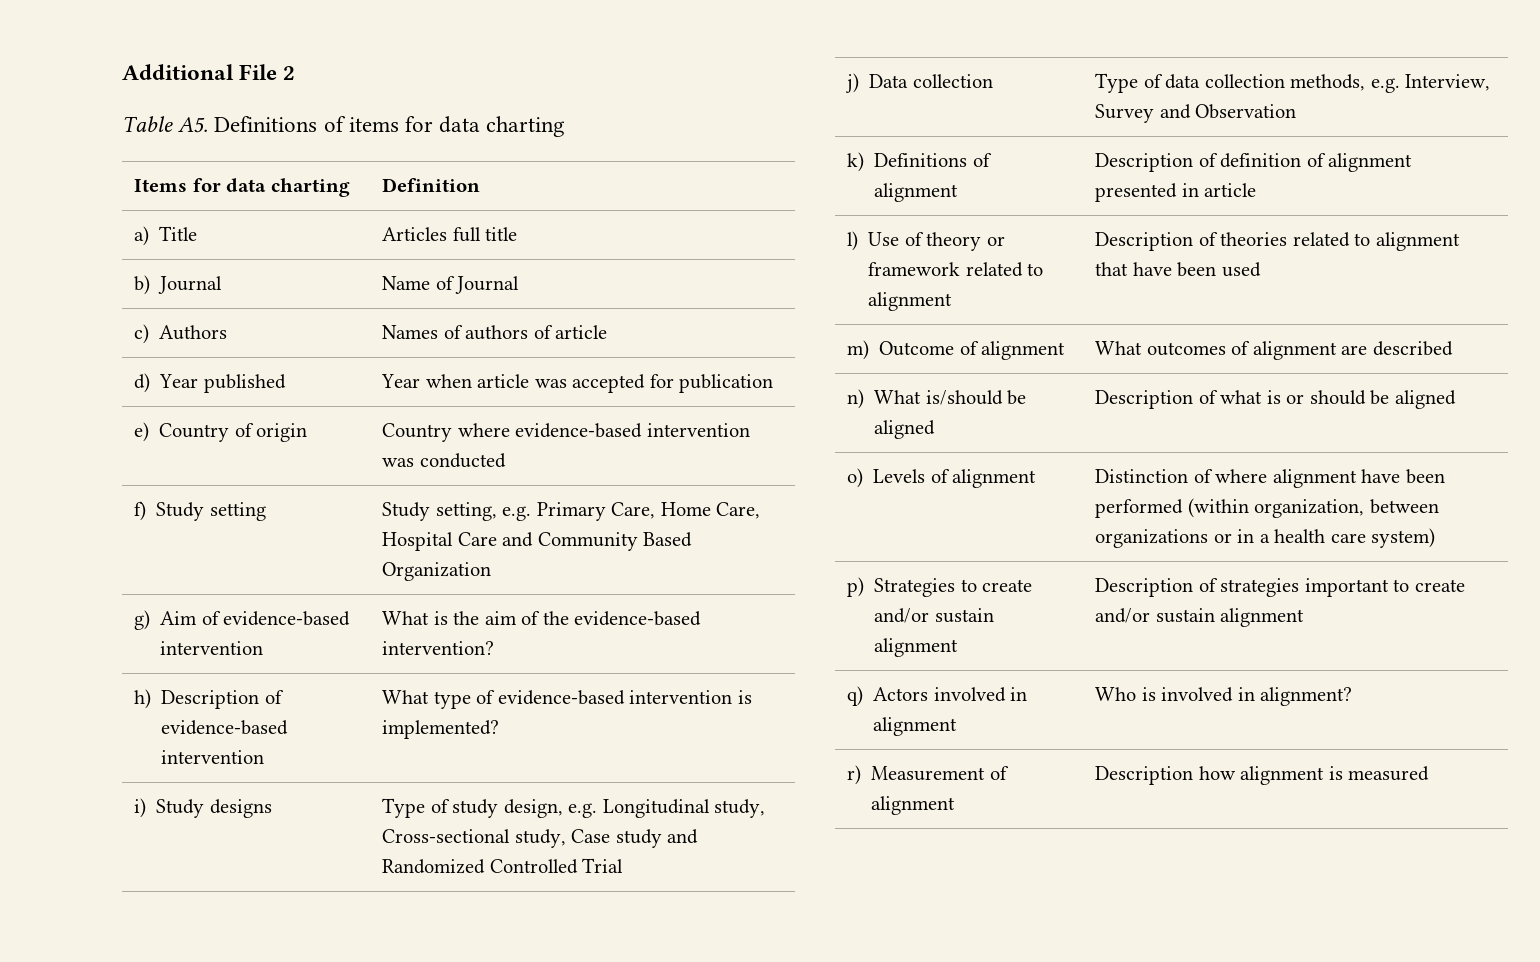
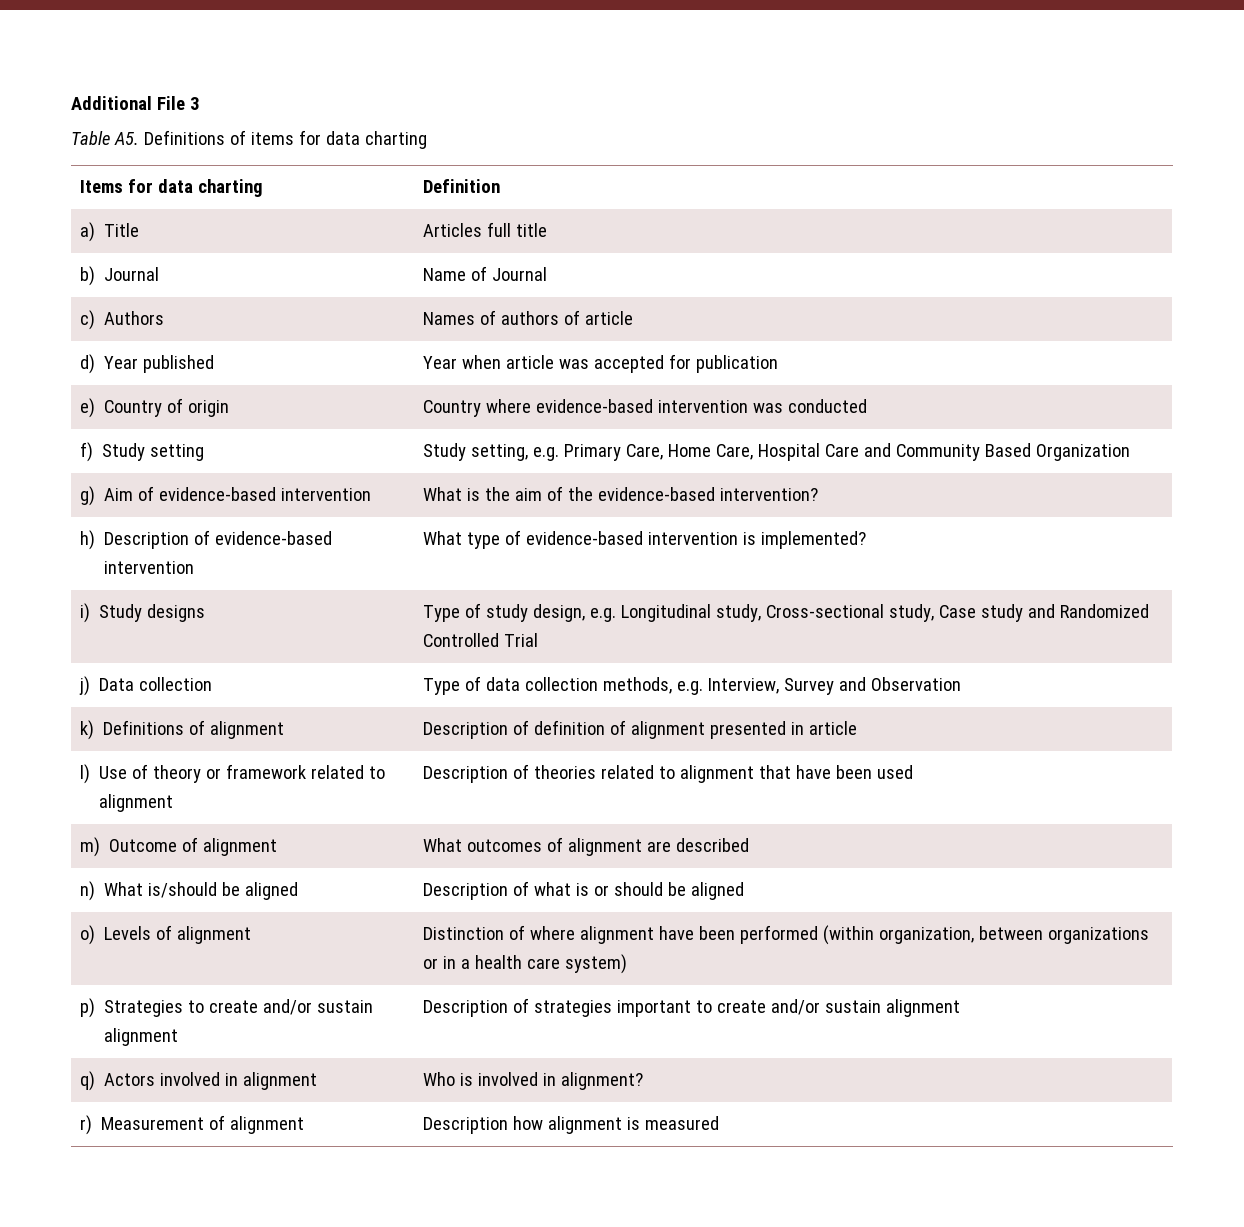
- Additional File 2
+ Additional File 3

